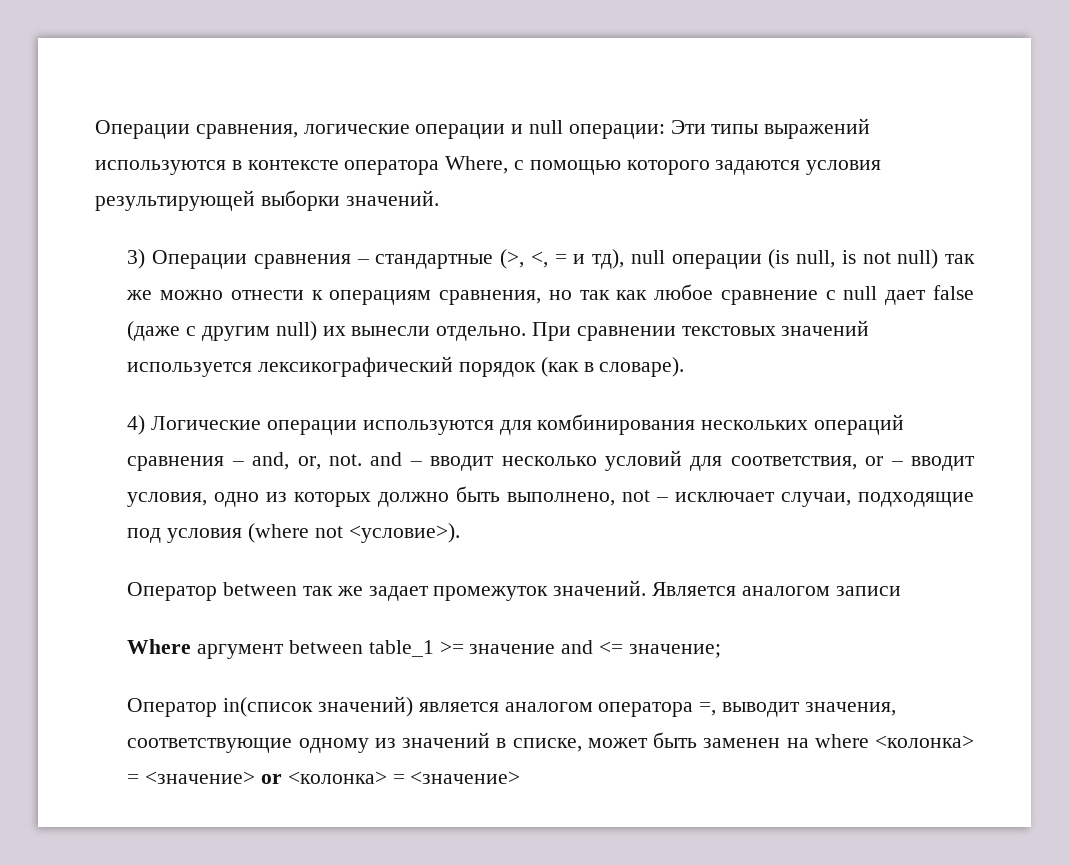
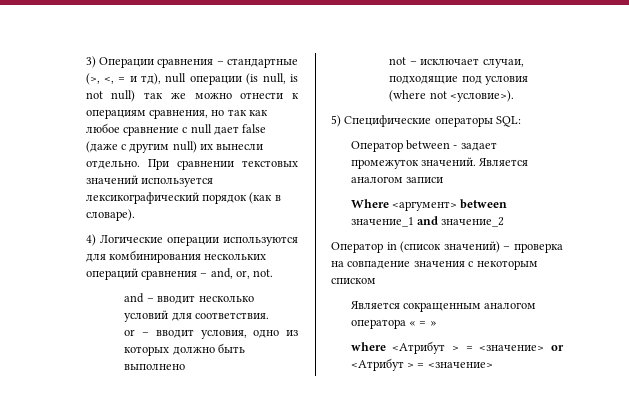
- Операции сравнения, логические операции и null операции: Эти типы выражений используются в контексте оператора Where, с помощью которого задаются условия результирующей выборки значений.
- 4) Логические операции используются для комбинирования нескольких операций сравнения – and, or, not. and – вводит несколько условий для соответствия, or – вводит условия, одно из которых должно быть выполнено, not – исключает случаи, подходящие под условия (where not <условие>).
+ 4) Логические операции используются для комбинирования нескольких операций сравнения – and, or, not.
+ and – вводит несколько условий для соответствия.
+ or – вводит условия, одно из которых должно быть выполнено
+ not – исключает случаи, подходящие под условия (where not <условие>).
+ 5) Специфические операторы SQL:
- Оператор between так же задает промежуток значений.
+ Оператор between - задает промежуток значений.
- Where аргумент between table_1 >= значение and <= значение;
- Оператор in(список значений) является аналогом оператора =, выводит значения, соответствующие одному из значений в списке, может быть заменен на where <колонка> = <значение> or <колонка> = <значение>
+ Where <аргумент> between значение_1 and значение_2
+ Оператор in (список значений) – проверка на совпадение значения с некоторым списком
+ Является сокращенным аналогом оператора « = »
+ where <Атрибут > = <значение> or <Атрибут > = <значение>

